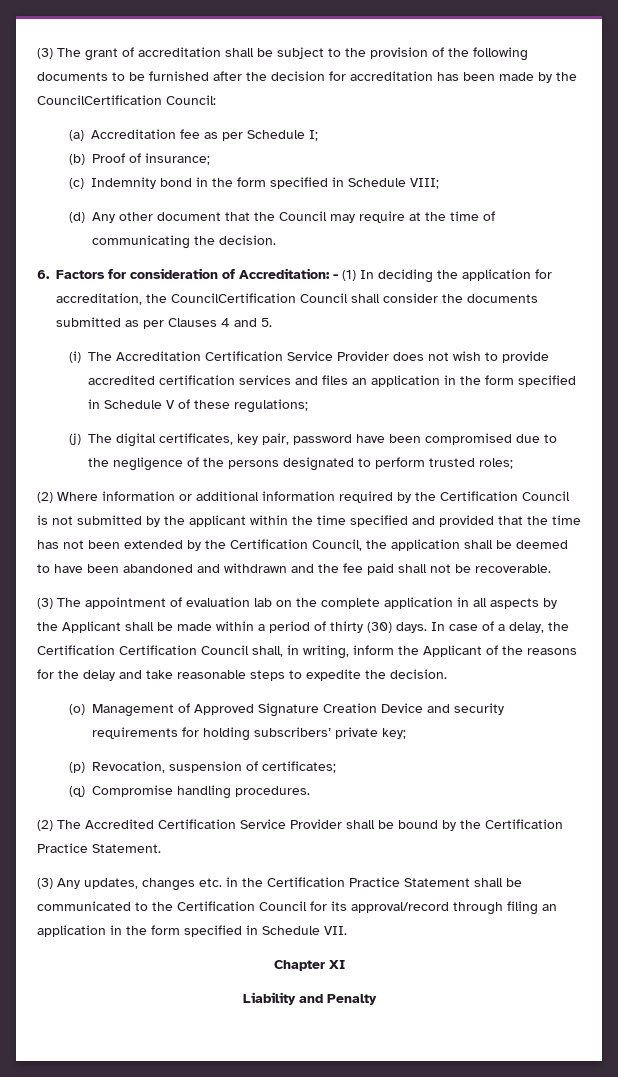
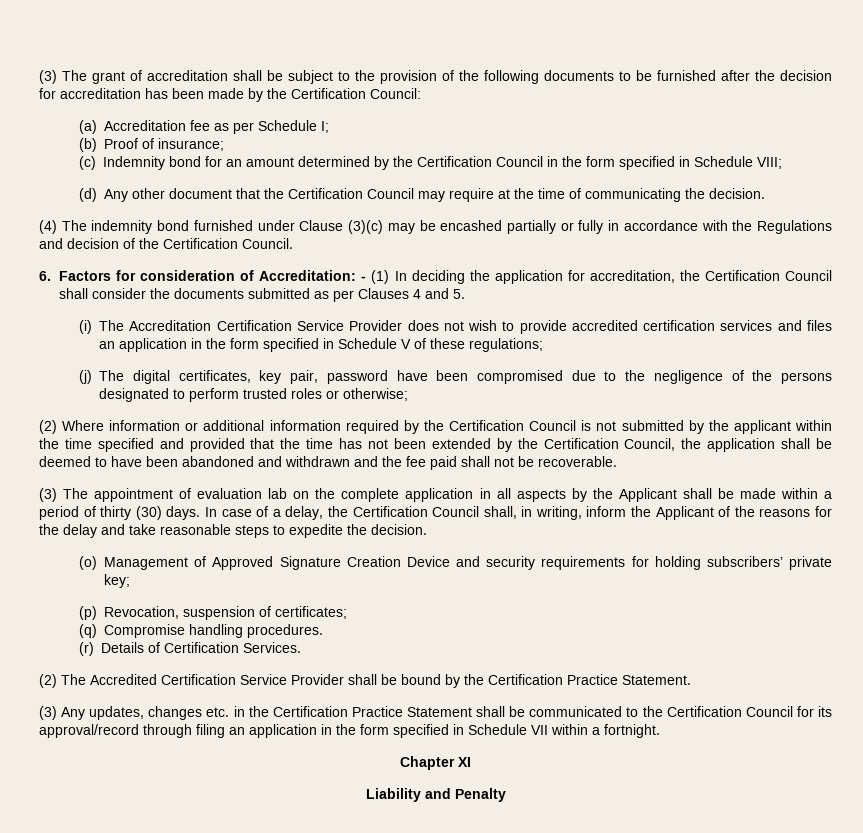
- (3) The grant of accreditation shall be subject to the provision of the following documents to be furnished after the decision for accreditation has been made by the CouncilCertification Council:
+ (3) The grant of accreditation shall be subject to the provision of the following documents to be furnished after the decision for accreditation has been made by the Certification Council:
- (c) Indemnity bond in the form specified in Schedule VIII;
+ (c) Indemnity bond for an amount determined by the Certification Council in the form specified in Schedule VIII;
- (d) Any other document that the Council may require at the time of communicating the decision.
+ (d) Any other document that the Certification Council may require at the time of communicating the decision.
+ (4) The indemnity bond furnished under Clause (3)(c) may be encashed partially or fully in accordance with the Regulations and decision of the Certification Council.
- 6. Factors for consideration of Accreditation: - (1) In deciding the application for accreditation, the CouncilCertification Council shall consider the documents submitted as per Clauses 4 and 5.
+ 6. Factors for consideration of Accreditation: - (1) In deciding the application for accreditation, the Certification Council shall consider the documents submitted as per Clauses 4 and 5.
- (j) The digital certificates, key pair, password have been compromised due to the negligence of the persons designated to perform trusted roles;
+ (j) The digital certificates, key pair, password have been compromised due to the negligence of the persons designated to perform trusted roles or otherwise;
- In case of a delay, the Certification Certification Council shall, in writing, inform the Applicant of the reasons for the delay and take reasonable steps to expedite the decision.
+ In case of a delay, the Certification Council shall, in writing, inform the Applicant of the reasons for the delay and take reasonable steps to expedite the decision.
+ (r) Details of Certification Services.
- (3) Any updates, changes etc. in the Certification Practice Statement shall be communicated to the Certification Council for its approval/record through filing an application in the form specified in Schedule VII.
+ (3) Any updates, changes etc. in the Certification Practice Statement shall be communicated to the Certification Council for its approval/record through filing an application in the form specified in Schedule VII within a fortnight.

